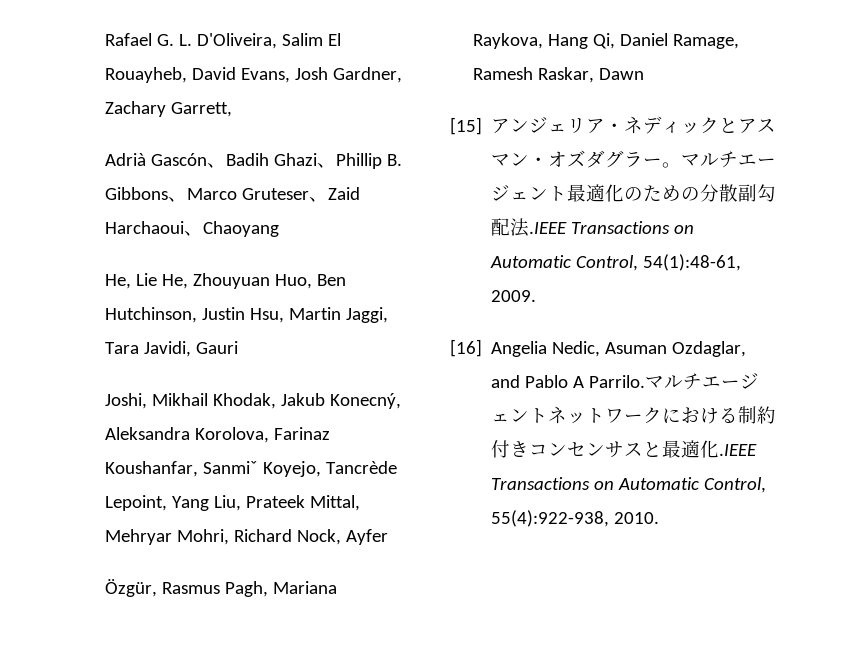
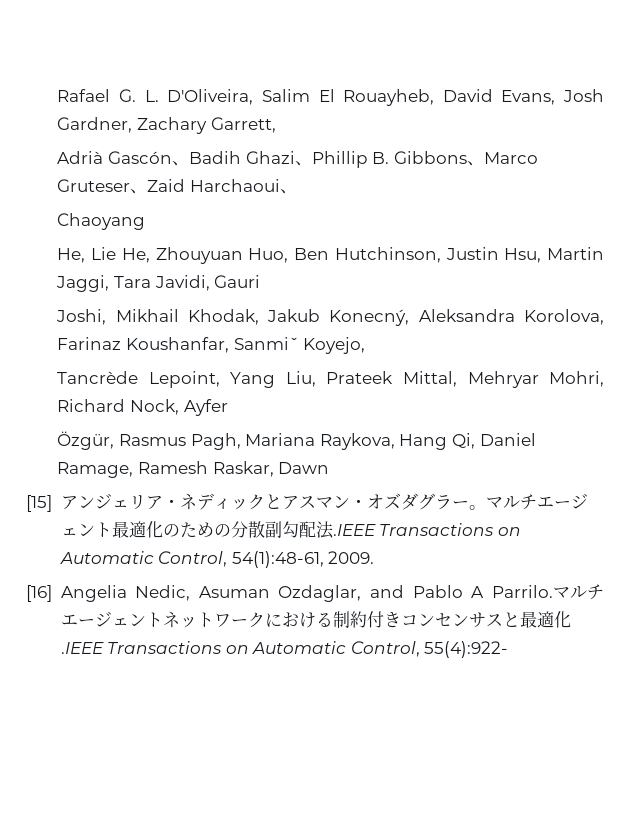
- Adrià Gascón、Badih Ghazi、Phillip B. Gibbons、Marco Gruteser、Zaid Harchaoui、Chaoyang
+ Adrià Gascón、Badih Ghazi、Phillip B. Gibbons、Marco Gruteser、Zaid Harchaoui、
+ Chaoyang
- Joshi, Mikhail Khodak, Jakub Konecný, Aleksandra Korolova, Farinaz Koushanfar, Sanmiˇ Koyejo, Tancrède Lepoint, Yang Liu, Prateek Mittal, Mehryar Mohri, Richard Nock, Ayfer
+ Joshi, Mikhail Khodak, Jakub Konecný, Aleksandra Korolova, Farinaz Koushanfar, Sanmiˇ Koyejo,
+ Tancrède Lepoint, Yang Liu, Prateek Mittal, Mehryar Mohri, Richard Nock, Ayfer
- マルチエージェントネットワークにおける制約付きコンセンサスと最適化.IEEE Transactions on Automatic Control, 55(4):922-938, 2010.
+ マルチエージェントネットワークにおける制約付きコンセンサスと最適化.IEEE Transactions on Automatic Control, 55(4):922-

